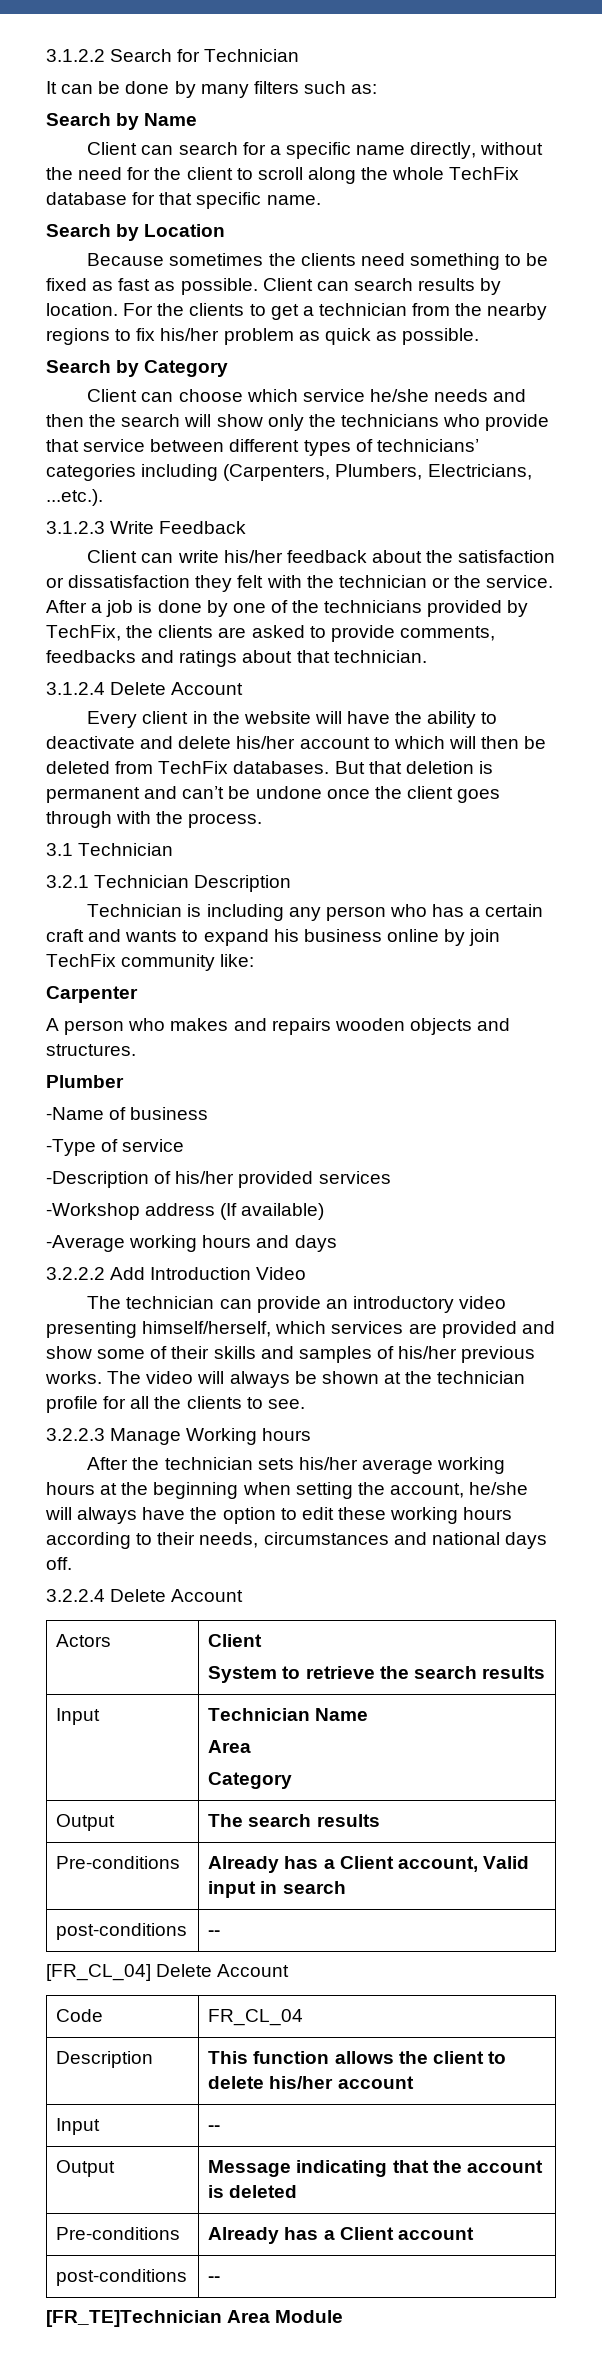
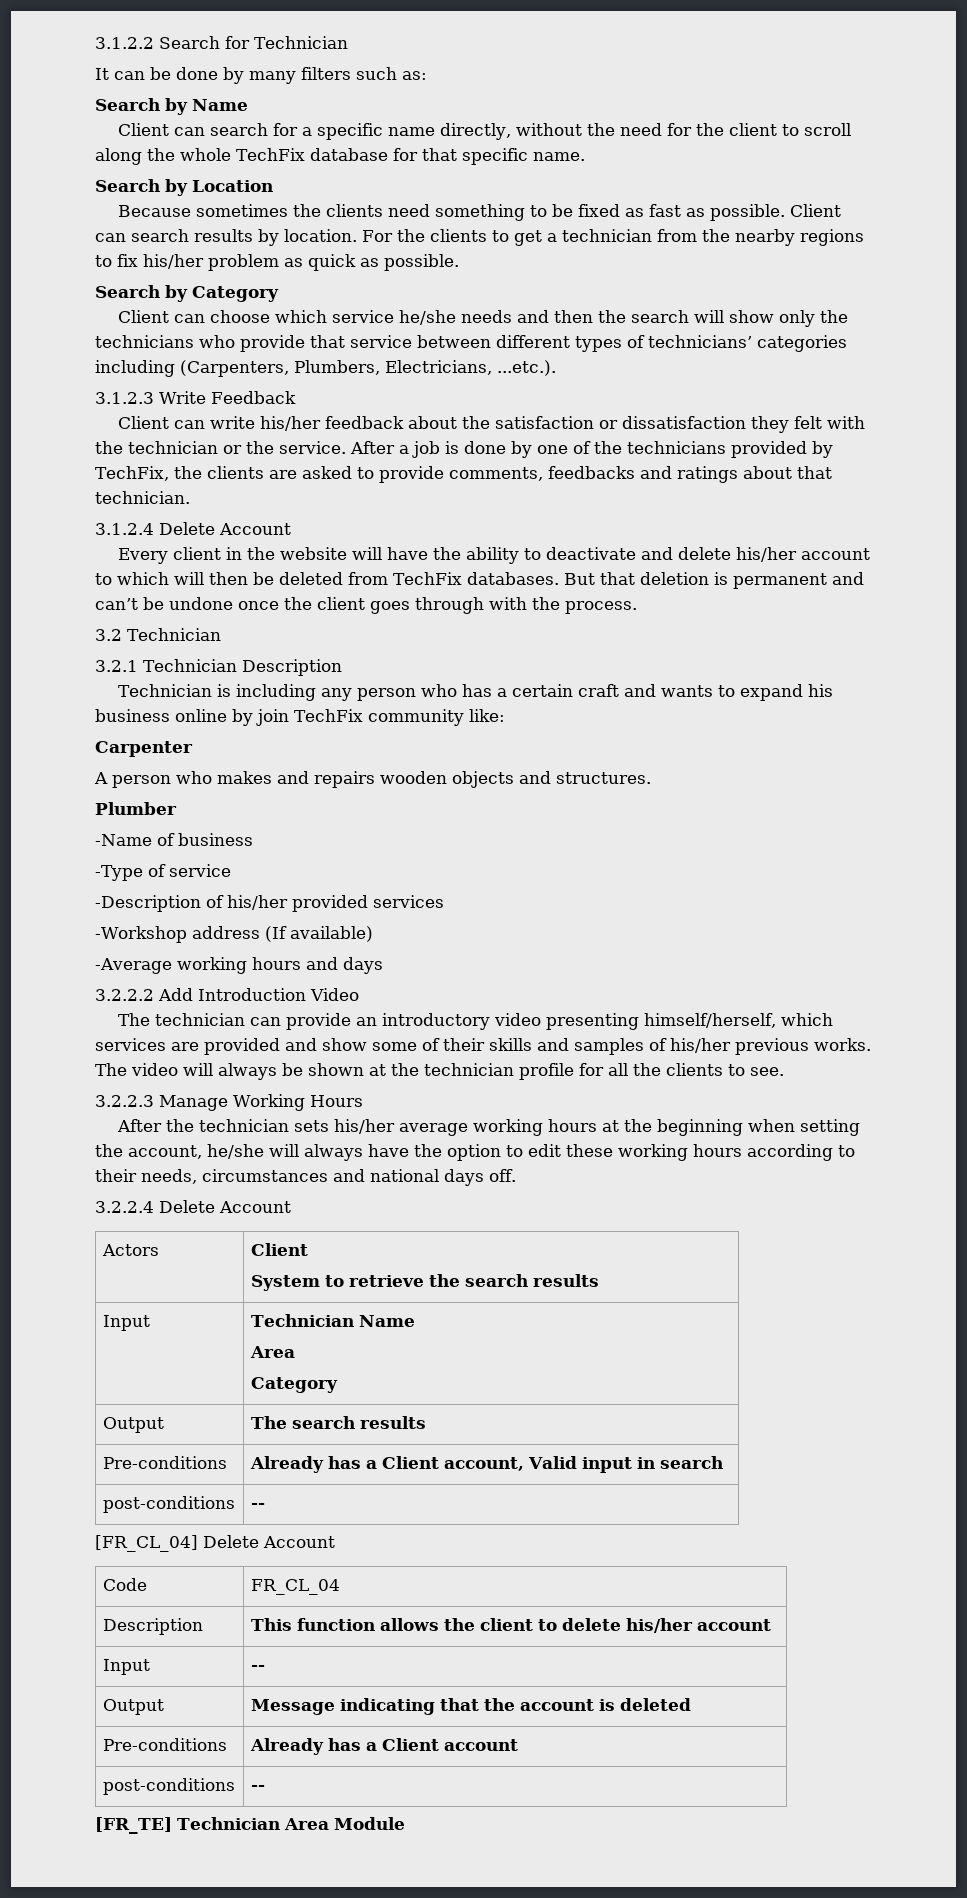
- 3.1 Technician
+ 3.2 Technician
- 3.2.2.3 Manage Working hours
+ 3.2.2.3 Manage Working Hours
- [FR_TE]Technician Area Module
+ [FR_TE] Technician Area Module

